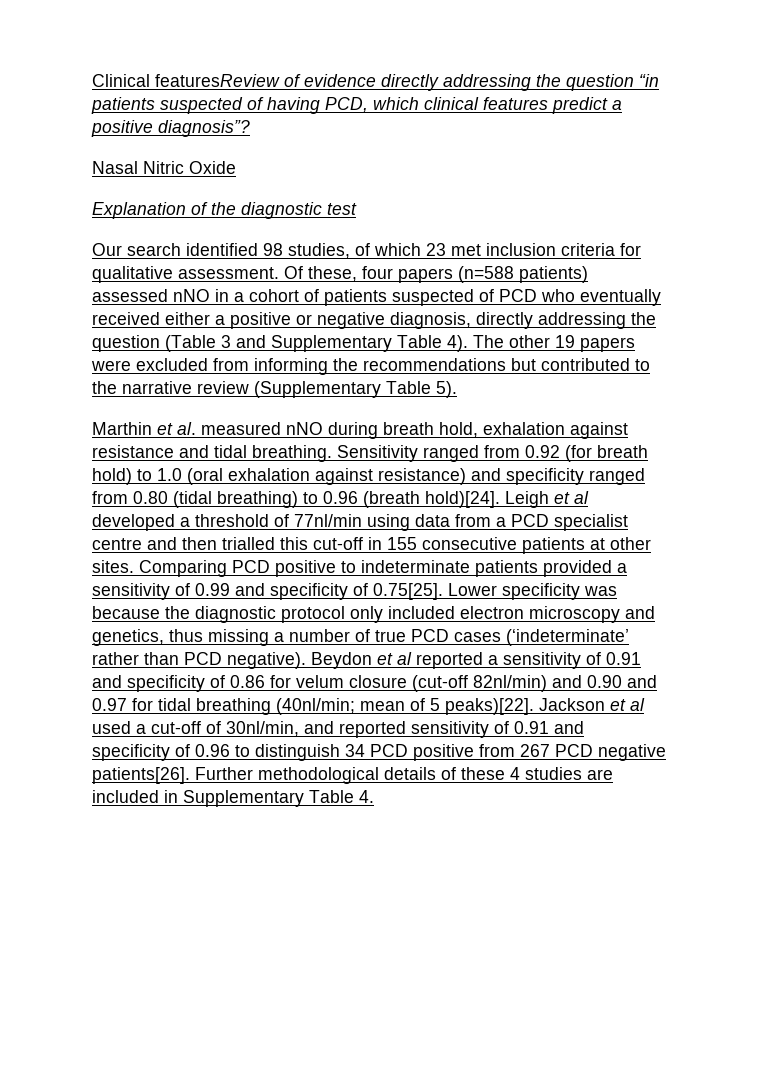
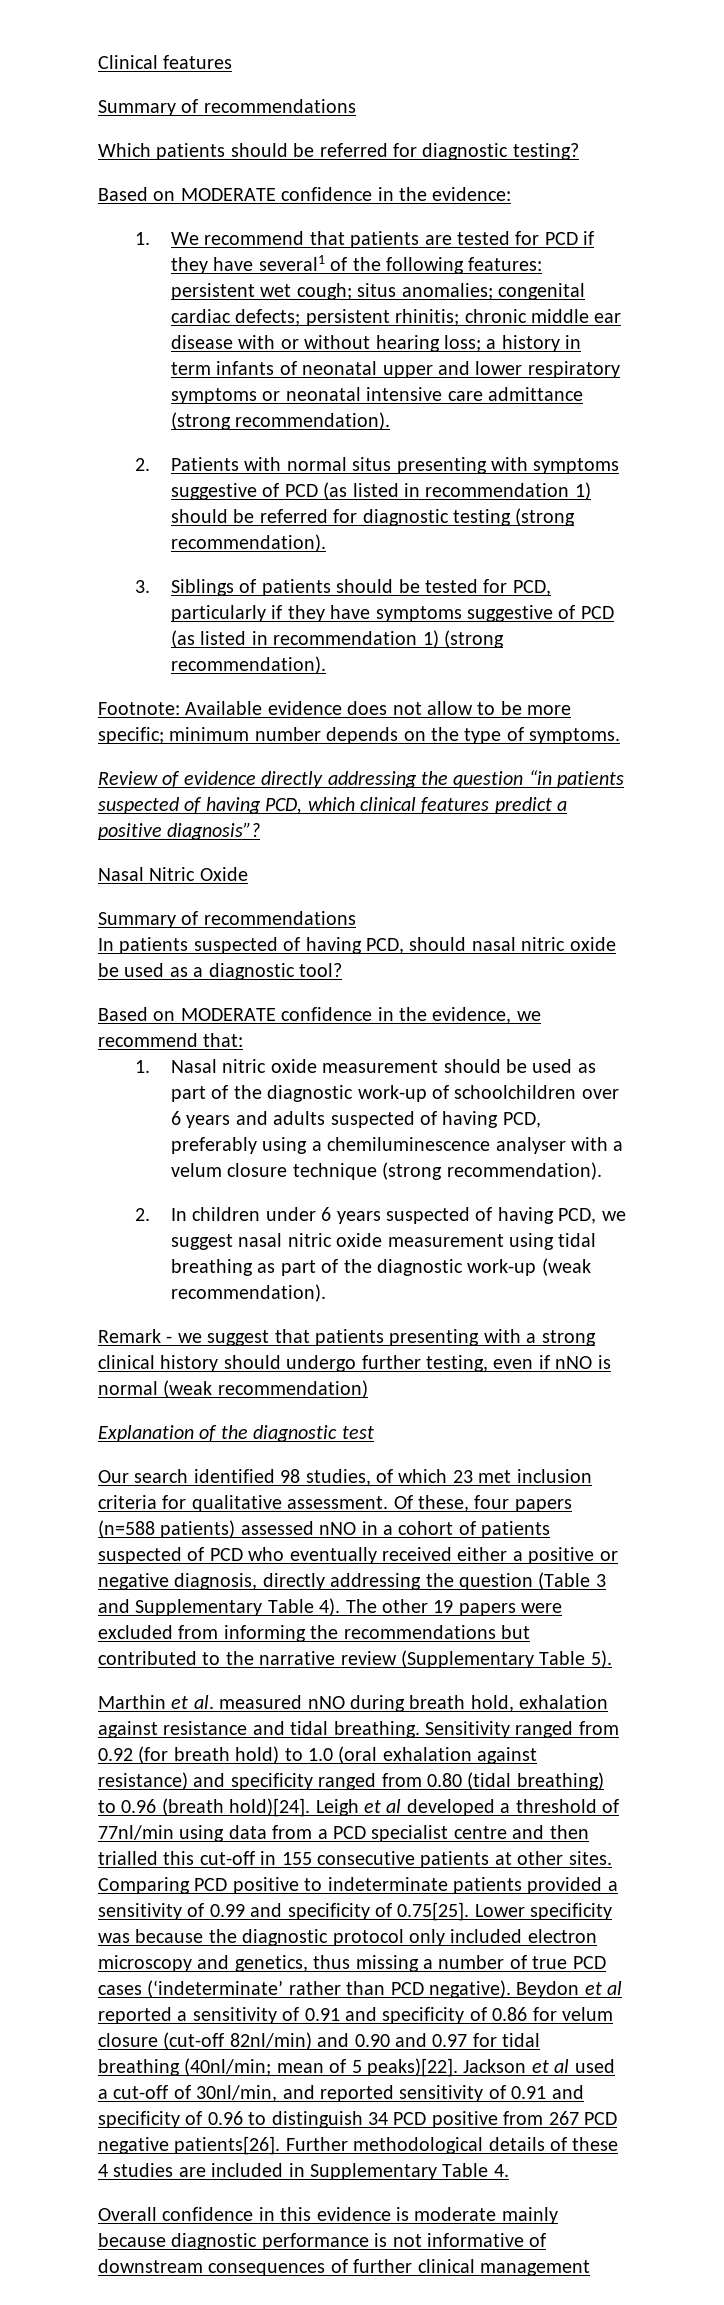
- Clinical featuresReview of evidence directly addressing the question “in patients suspected of having PCD, which clinical features predict a positive diagnosis”?
+ Clinical features
+ Summary of recommendations
+ Which patients should be referred for diagnostic testing?
+ Based on MODERATE confidence in the evidence:
+ 1. We recommend that patients are tested for PCD if they have several1 of the following features: persistent wet cough; situs anomalies; congenital cardiac defects; persistent rhinitis; chronic middle ear disease with or without hearing loss; a history in term infants of neonatal upper and lower respiratory symptoms or neonatal intensive care admittance (strong recommendation).
+ 2. Patients with normal situs presenting with symptoms suggestive of PCD (as listed in recommendation 1) should be referred for diagnostic testing (strong recommendation).
+ 3. Siblings of patients should be tested for PCD, particularly if they have symptoms suggestive of PCD (as listed in recommendation 1) (strong recommendation).
+ Footnote: Available evidence does not allow to be more specific; minimum number depends on the type of symptoms.
+ Review of evidence directly addressing the question “in patients suspected of having PCD, which clinical features predict a positive diagnosis”?
  Nasal Nitric Oxide
+ Summary of recommendations
+ In patients suspected of having PCD, should nasal nitric oxide be used as a diagnostic tool?
+ Based on MODERATE confidence in the evidence, we recommend that:
+ 1. Nasal nitric oxide measurement should be used as part of the diagnostic work-up of schoolchildren over 6 years and adults suspected of having PCD, preferably using a chemiluminescence analyser with a velum closure technique (strong recommendation).
+ 2. In children under 6 years suspected of having PCD, we suggest nasal nitric oxide measurement using tidal breathing as part of the diagnostic work-up (weak recommendation).
+ Remark - we suggest that patients presenting with a strong clinical history should undergo further testing, even if nNO is normal (weak recommendation)
+ Overall confidence in this evidence is moderate mainly because diagnostic performance is not informative of downstream consequences of further clinical management

